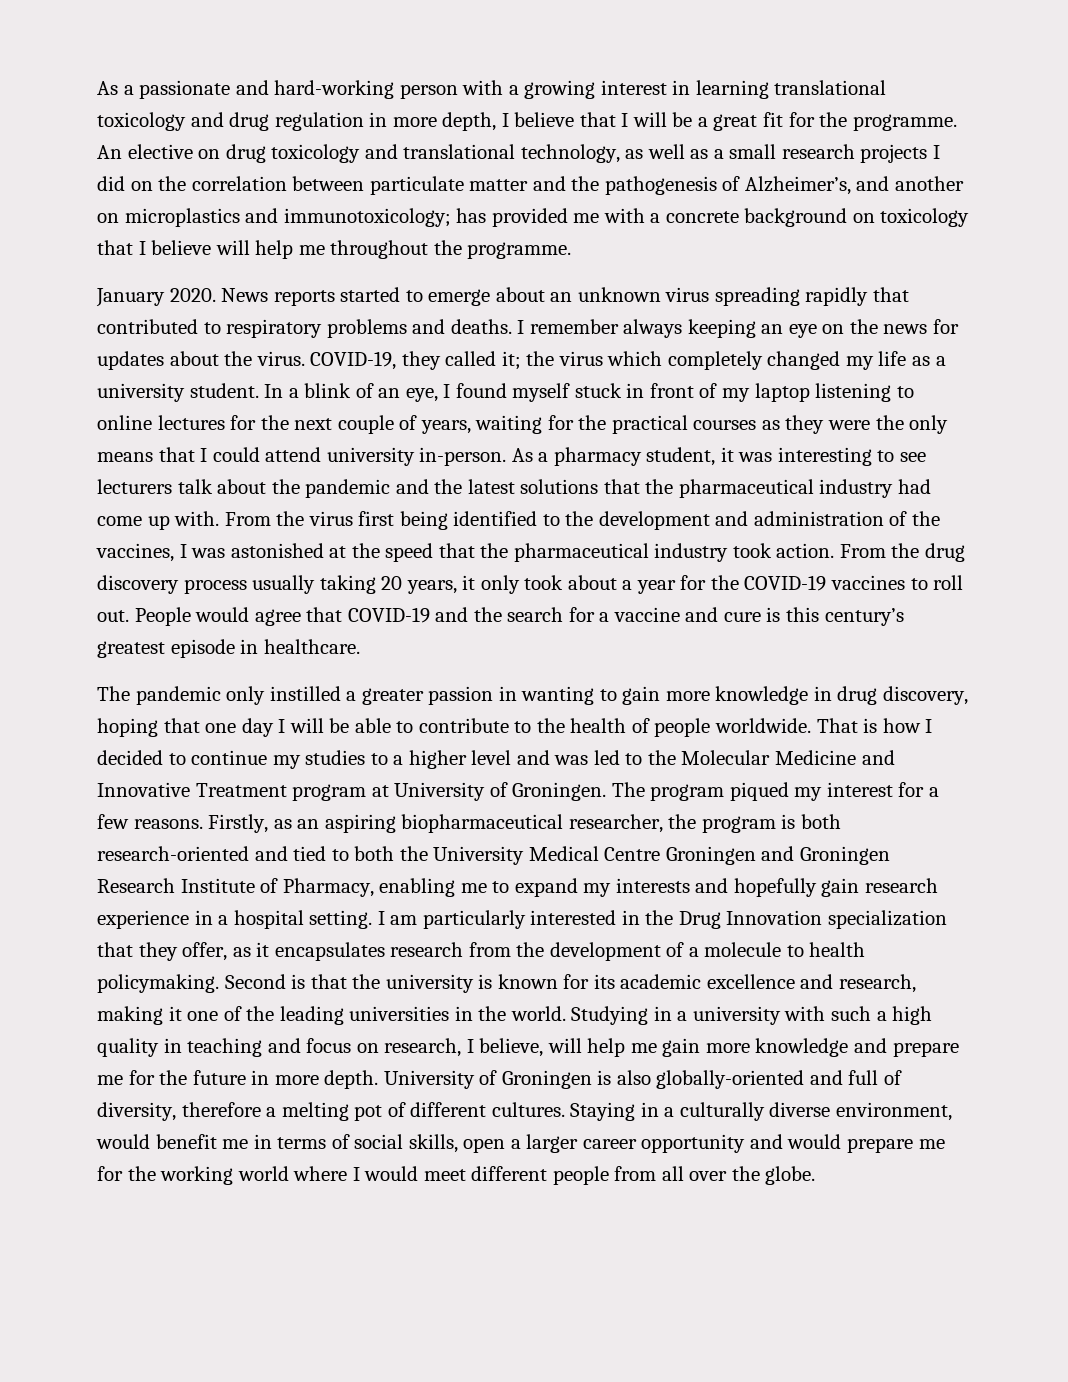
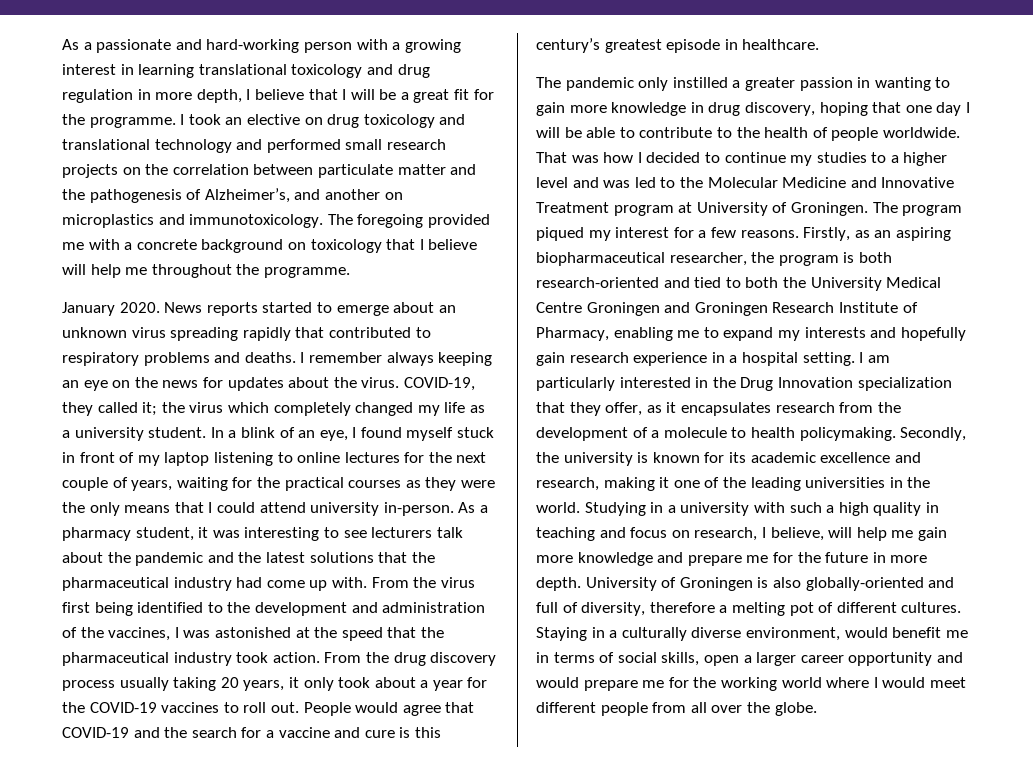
- An elective on drug toxicology and translational technology, as well as a small research projects I did on the correlation between particulate matter and the pathogenesis of Alzheimer’s, and another on microplastics and immunotoxicology; has provided me with a concrete background on toxicology that I believe will help me throughout the programme.
+ I took an elective on drug toxicology and translational technology and performed small research projects on the correlation between particulate matter and the pathogenesis of Alzheimer’s, and another on microplastics and immunotoxicology. The foregoing provided me with a concrete background on toxicology that I believe will help me throughout the programme.
- That is how I decided to continue my studies to a higher level and was led to the Molecular Medicine and Innovative Treatment program at University of Groningen.
+ That was how I decided to continue my studies to a higher level and was led to the Molecular Medicine and Innovative Treatment program at University of Groningen.
- Second is that the university is known for its academic excellence and research, making it one of the leading universities in the world.
+ Secondly, the university is known for its academic excellence and research, making it one of the leading universities in the world.

